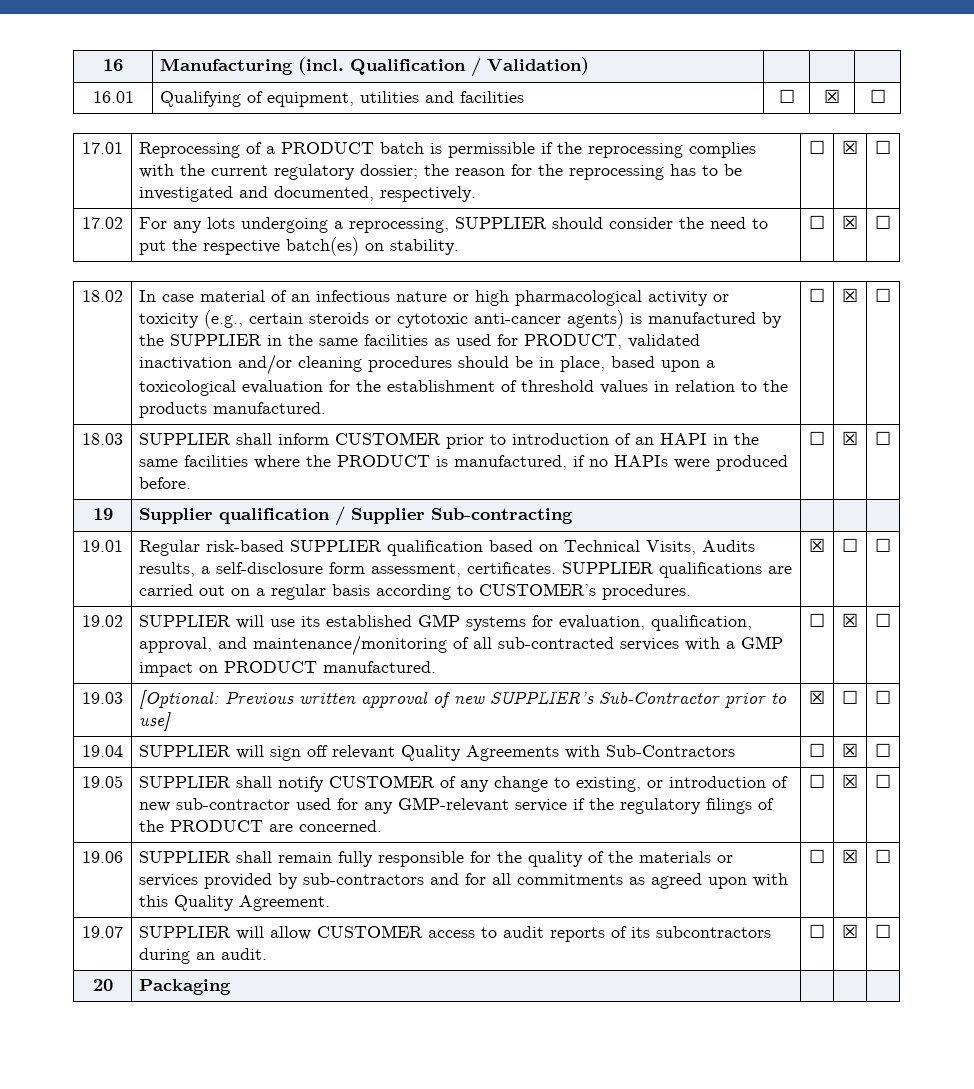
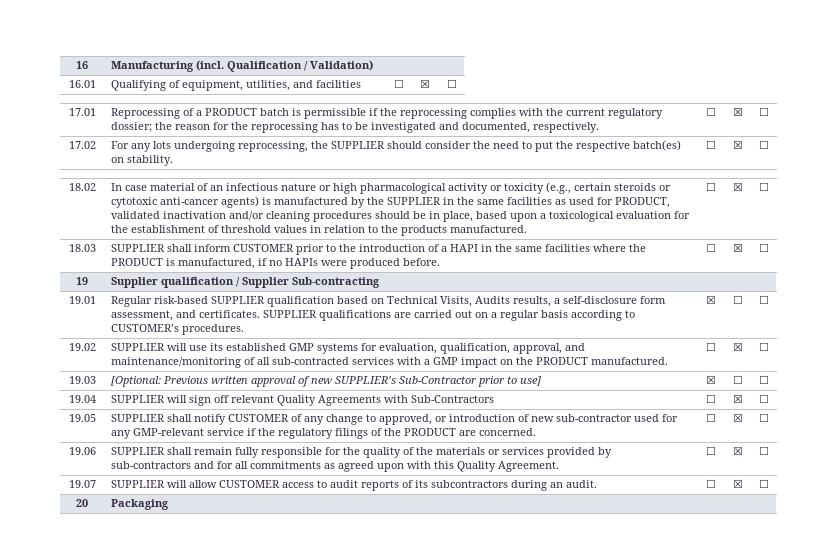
- 16.01 | Qualifying of equipment, utilities and facilities | ☐ | ☒ | ☐
+ 16.01 | Qualifying of equipment, utilities, and facilities | ☐ | ☒ | ☐
- 17.02 | For any lots undergoing a reprocessing, SUPPLIER should consider the need to put the respective batch(es) on stability. | ☐ | ☒ | ☐
+ 17.02 | For any lots undergoing reprocessing, the SUPPLIER should consider the need to put the respective batch(es) on stability. | ☐ | ☒ | ☐
- 18.03 | SUPPLIER shall inform CUSTOMER prior to introduction of an HAPI in the same facilities where the PRODUCT is manufactured, if no HAPIs were produced before. | ☐ | ☒ | ☐
+ 18.03 | SUPPLIER shall inform CUSTOMER prior to the introduction of a HAPI in the same facilities where the PRODUCT is manufactured, if no HAPIs were produced before. | ☐ | ☒ | ☐
- 19.01 | Regular risk-based SUPPLIER qualification based on Technical Visits, Audits results, a self-disclosure form assessment, certificates. SUPPLIER qualifications are carried out on a regular basis according to CUSTOMER’s procedures. | ☒ | ☐ | ☐
+ 19.01 | Regular risk-based SUPPLIER qualification based on Technical Visits, Audits results, a self-disclosure form assessment, and certificates. SUPPLIER qualifications are carried out on a regular basis according to CUSTOMER’s procedures. | ☒ | ☐ | ☐
- 19.02 | SUPPLIER will use its established GMP systems for evaluation, qualification, approval, and maintenance/monitoring of all sub-contracted services with a GMP impact on PRODUCT manufactured. | ☐ | ☒ | ☐
+ 19.02 | SUPPLIER will use its established GMP systems for evaluation, qualification, approval, and maintenance/monitoring of all sub-contracted services with a GMP impact on the PRODUCT manufactured. | ☐ | ☒ | ☐
- 19.05 | SUPPLIER shall notify CUSTOMER of any change to existing, or introduction of new sub-contractor used for any GMP-relevant service if the regulatory filings of the PRODUCT are concerned. | ☐ | ☒ | ☐
+ 19.05 | SUPPLIER shall notify CUSTOMER of any change to approved, or introduction of new sub-contractor used for any GMP-relevant service if the regulatory filings of the PRODUCT are concerned. | ☐ | ☒ | ☐

